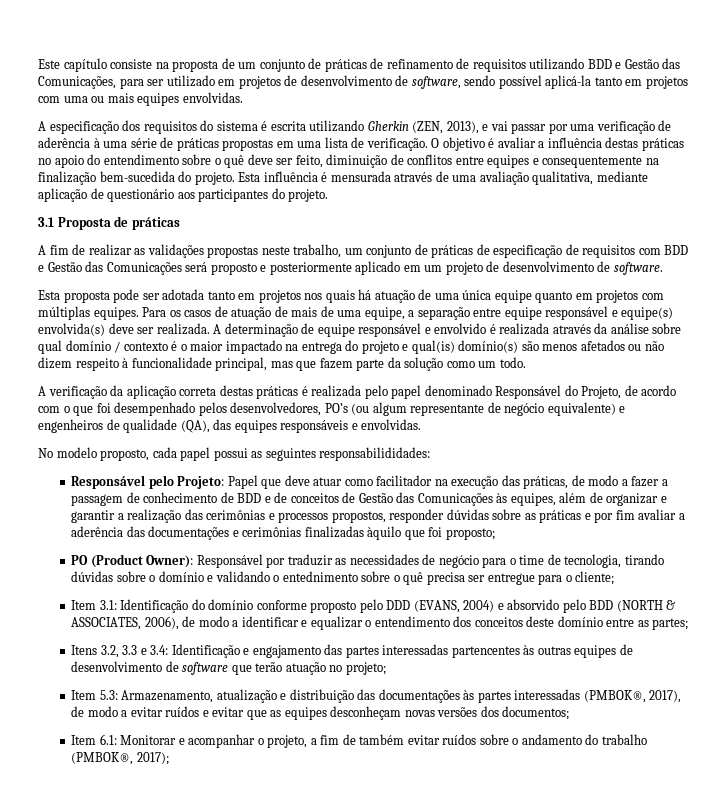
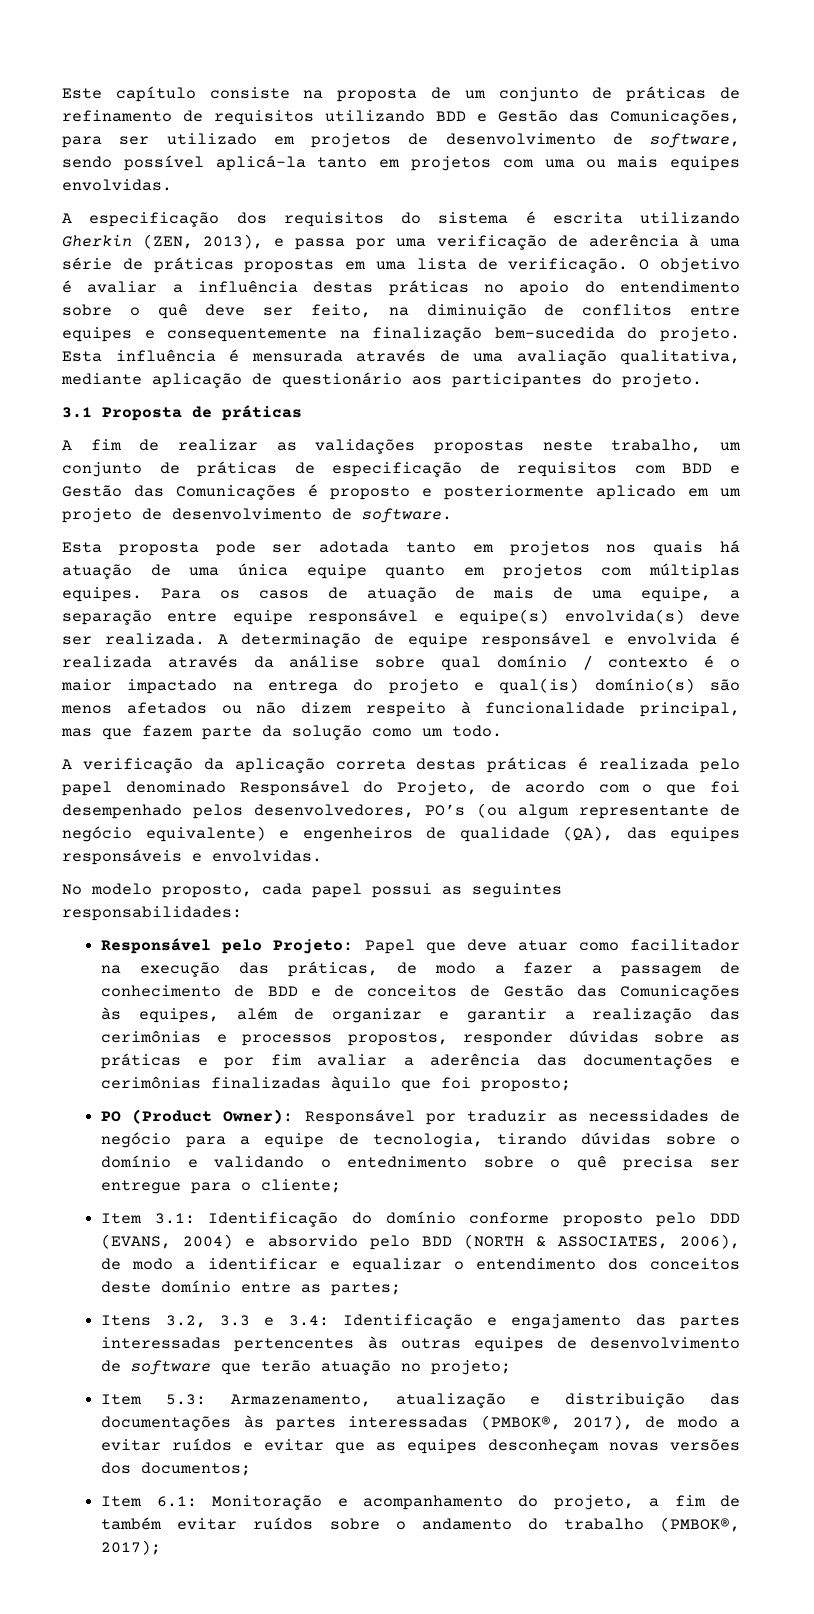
- A especificação dos requisitos do sistema é escrita utilizando Gherkin (ZEN, 2013), e vai passar por uma verificação de aderência à uma série de práticas propostas em uma lista de verificação.
+ A especificação dos requisitos do sistema é escrita utilizando Gherkin (ZEN, 2013), e passa por uma verificação de aderência à uma série de práticas propostas em uma lista de verificação.
- O objetivo é avaliar a influência destas práticas no apoio do entendimento sobre o quê deve ser feito, diminuição de conflitos entre equipes e consequentemente na finalização bem-sucedida do projeto.
+ O objetivo é avaliar a influência destas práticas no apoio do entendimento sobre o quê deve ser feito, na diminuição de conflitos entre equipes e consequentemente na finalização bem-sucedida do projeto.
- A fim de realizar as validações propostas neste trabalho, um conjunto de práticas de especificação de requisitos com BDD e Gestão das Comunicações será proposto e posteriormente aplicado em um projeto de desenvolvimento de software.
+ A fim de realizar as validações propostas neste trabalho, um conjunto de práticas de especificação de requisitos com BDD e Gestão das Comunicações é proposto e posteriormente aplicado em um projeto de desenvolvimento de software.
- A determinação de equipe responsável e envolvido é realizada através da análise sobre qual domínio / contexto é o maior impactado na entrega do projeto e qual(is) domínio(s) são menos afetados ou não dizem respeito à funcionalidade principal, mas que fazem parte da solução como um todo.
+ A determinação de equipe responsável e envolvida é realizada através da análise sobre qual domínio / contexto é o maior impactado na entrega do projeto e qual(is) domínio(s) são menos afetados ou não dizem respeito à funcionalidade principal, mas que fazem parte da solução como um todo.
- No modelo proposto, cada papel possui as seguintes responsabilididades:
+ No modelo proposto, cada papel possui as seguintes responsabilidades:
- PO (Product Owner): Responsável por traduzir as necessidades de negócio para o time de tecnologia, tirando dúvidas sobre o domínio e validando o entednimento sobre o quê precisa ser entregue para o cliente;
+ PO (Product Owner): Responsável por traduzir as necessidades de negócio para a equipe de tecnologia, tirando dúvidas sobre o domínio e validando o entednimento sobre o quê precisa ser entregue para o cliente;
- Itens 3.2, 3.3 e 3.4: Identificação e engajamento das partes interessadas partencentes às outras equipes de desenvolvimento de software que terão atuação no projeto;
+ Itens 3.2, 3.3 e 3.4: Identificação e engajamento das partes interessadas pertencentes às outras equipes de desenvolvimento de software que terão atuação no projeto;
- Item 6.1: Monitorar e acompanhar o projeto, a fim de também evitar ruídos sobre o andamento do trabalho (PMBOK®, 2017);
+ Item 6.1: Monitoração e acompanhamento do projeto, a fim de também evitar ruídos sobre o andamento do trabalho (PMBOK®, 2017);

